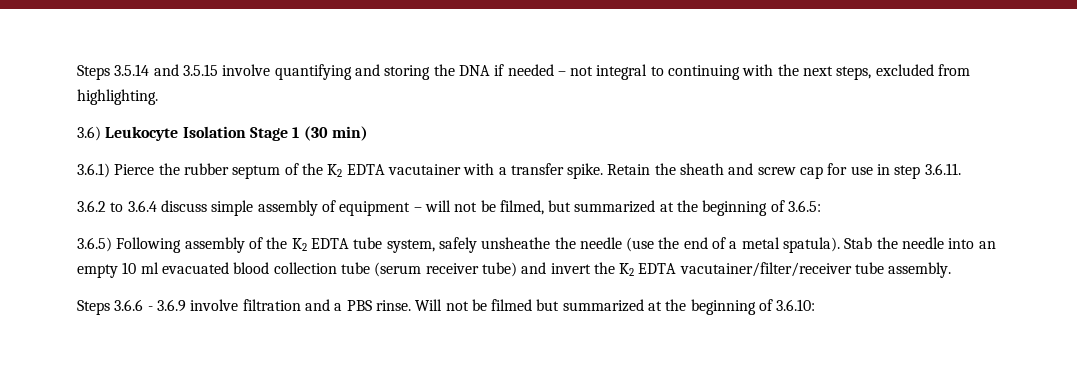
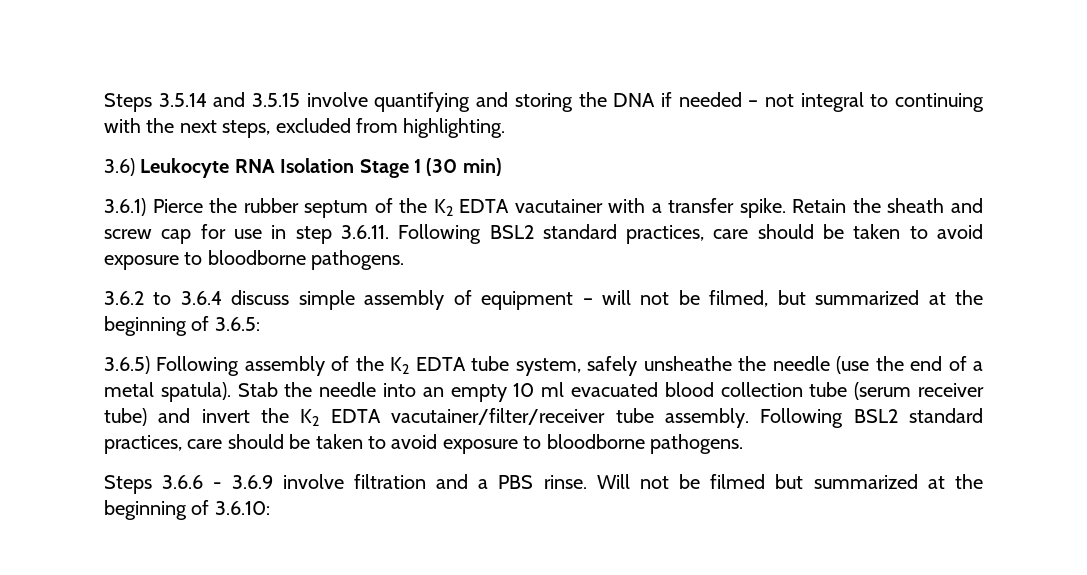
- 3.6) Leukocyte Isolation Stage 1 (30 min)
+ 3.6) Leukocyte RNA Isolation Stage 1 (30 min)
- Retain the sheath and screw cap for use in step 3.6.11.
+ Retain the sheath and screw cap for use in step 3.6.11. Following BSL2 standard practices, care should be taken to avoid exposure to bloodborne pathogens.
- Stab the needle into an empty 10 ml evacuated blood collection tube (serum receiver tube) and invert the K2 EDTA vacutainer/filter/receiver tube assembly.
+ Stab the needle into an empty 10 ml evacuated blood collection tube (serum receiver tube) and invert the K2 EDTA vacutainer/filter/receiver tube assembly. Following BSL2 standard practices, care should be taken to avoid exposure to bloodborne pathogens.

